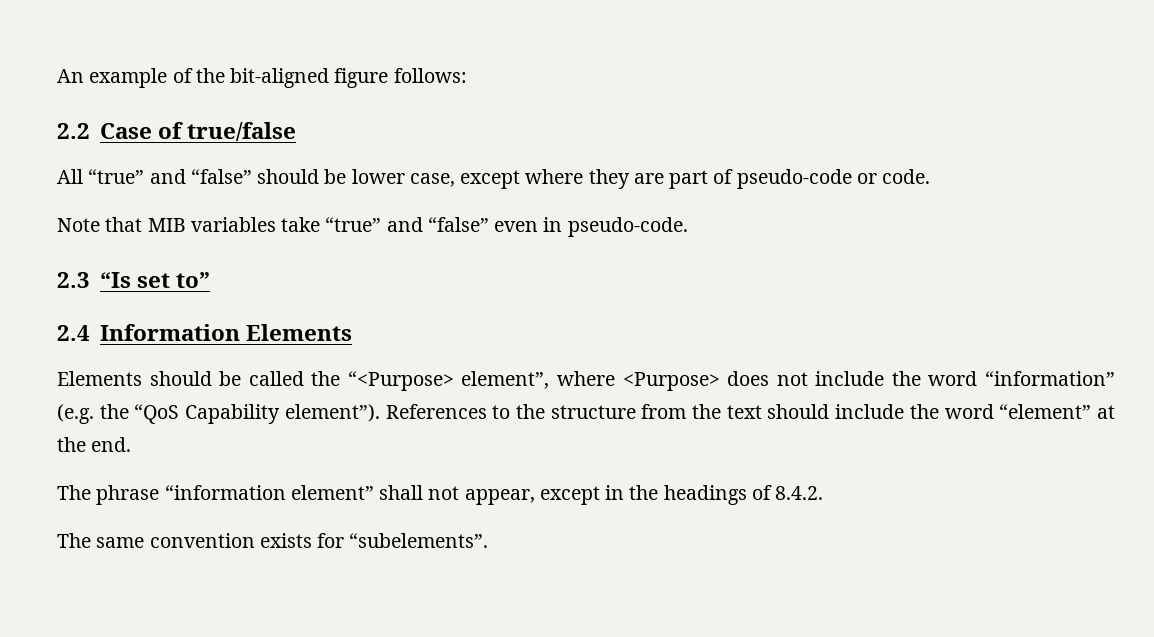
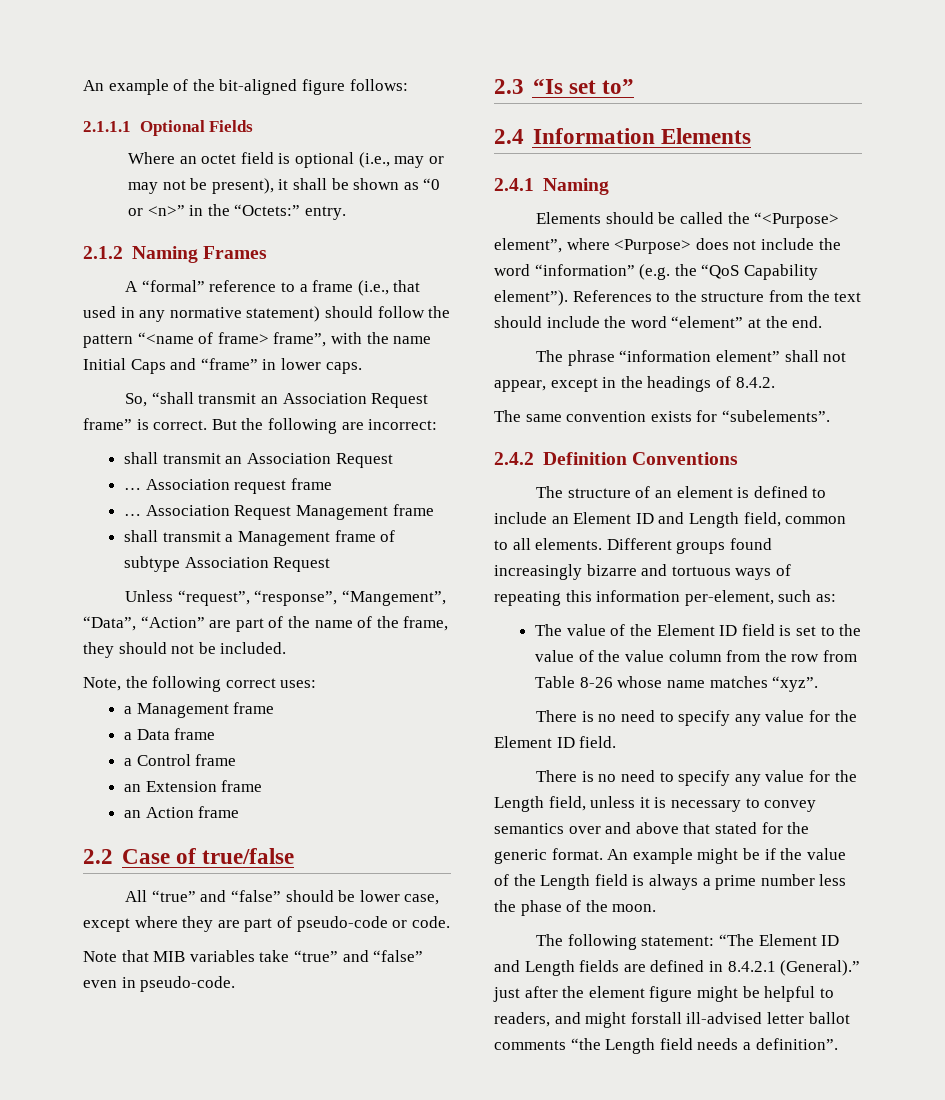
+ 2.1.1.1 Optional Fields
+ Where an octet field is optional (i.e., may or may not be present), it shall be shown as “0 or <n>” in the “Octets:” entry.
+ 2.1.2 Naming Frames
+ A “formal” reference to a frame (i.e., that used in any normative statement) should follow the pattern “<name of frame> frame”, with the name Initial Caps and “frame” in lower caps.
+ So, “shall transmit an Association Request frame” is correct. But the following are incorrect:
+ shall transmit an Association Request
+ … Association request frame
+ … Association Request Management frame
+ shall transmit a Management frame of subtype Association Request
+ Unless “request”, “response”, “Mangement”, “Data”, “Action” are part of the name of the frame, they should not be included.
+ Note, the following correct uses:
+ a Management frame
+ a Data frame
+ a Control frame
+ an Extension frame
+ an Action frame
+ 2.4.1 Naming
+ 2.4.2 Definition Conventions
+ The structure of an element is defined to include an Element ID and Length field, common to all elements. Different groups found increasingly bizarre and tortuous ways of repeating this information per-element, such as:
+ The value of the Element ID field is set to the value of the value column from the row from Table 8-26 whose name matches “xyz”.
+ There is no need to specify any value for the Element ID field.
+ There is no need to specify any value for the Length field, unless it is necessary to convey semantics over and above that stated for the generic format. An example might be if the value of the Length field is always a prime number less the phase of the moon.
+ The following statement: “The Element ID and Length fields are defined in 8.4.2.1 (General).” just after the element figure might be helpful to readers, and might forstall ill-advised letter ballot comments “the Length field needs a definition”.

